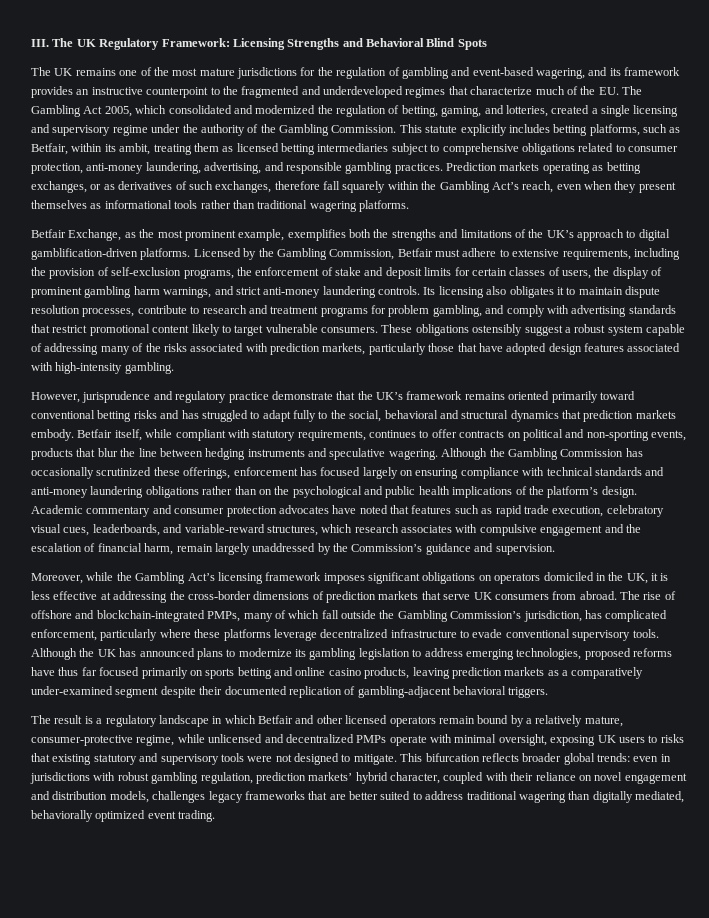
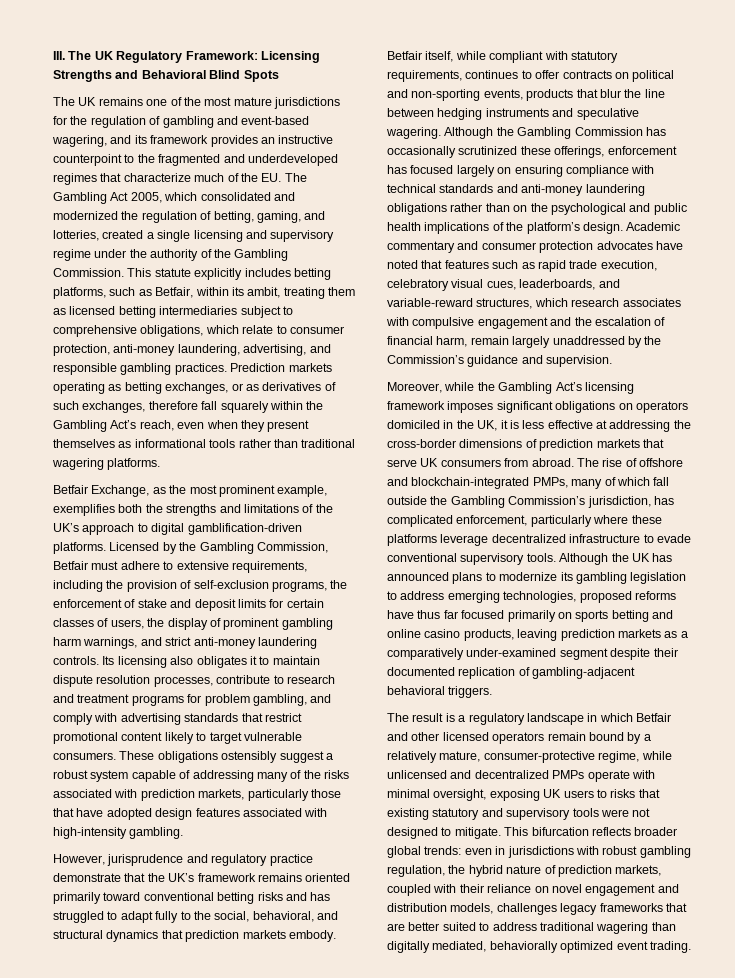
- This statute explicitly includes betting platforms, such as Betfair, within its ambit, treating them as licensed betting intermediaries subject to comprehensive obligations related to consumer protection, anti-money laundering, advertising, and responsible gambling practices.
+ This statute explicitly includes betting platforms, such as Betfair, within its ambit, treating them as licensed betting intermediaries subject to comprehensive obligations, which relate to consumer protection, anti-money laundering, advertising, and responsible gambling practices.
- However, jurisprudence and regulatory practice demonstrate that the UK’s framework remains oriented primarily toward conventional betting risks and has struggled to adapt fully to the social, behavioral and structural dynamics that prediction markets embody.
+ However, jurisprudence and regulatory practice demonstrate that the UK’s framework remains oriented primarily toward conventional betting risks and has struggled to adapt fully to the social, behavioral, and structural dynamics that prediction markets embody.
- This bifurcation reflects broader global trends: even in jurisdictions with robust gambling regulation, prediction markets’ hybrid character, coupled with their reliance on novel engagement and distribution models, challenges legacy frameworks that are better suited to address traditional wagering than digitally mediated, behaviorally optimized event trading.
+ This bifurcation reflects broader global trends: even in jurisdictions with robust gambling regulation, the hybrid nature of prediction markets, coupled with their reliance on novel engagement and distribution models, challenges legacy frameworks that are better suited to address traditional wagering than digitally mediated, behaviorally optimized event trading.

